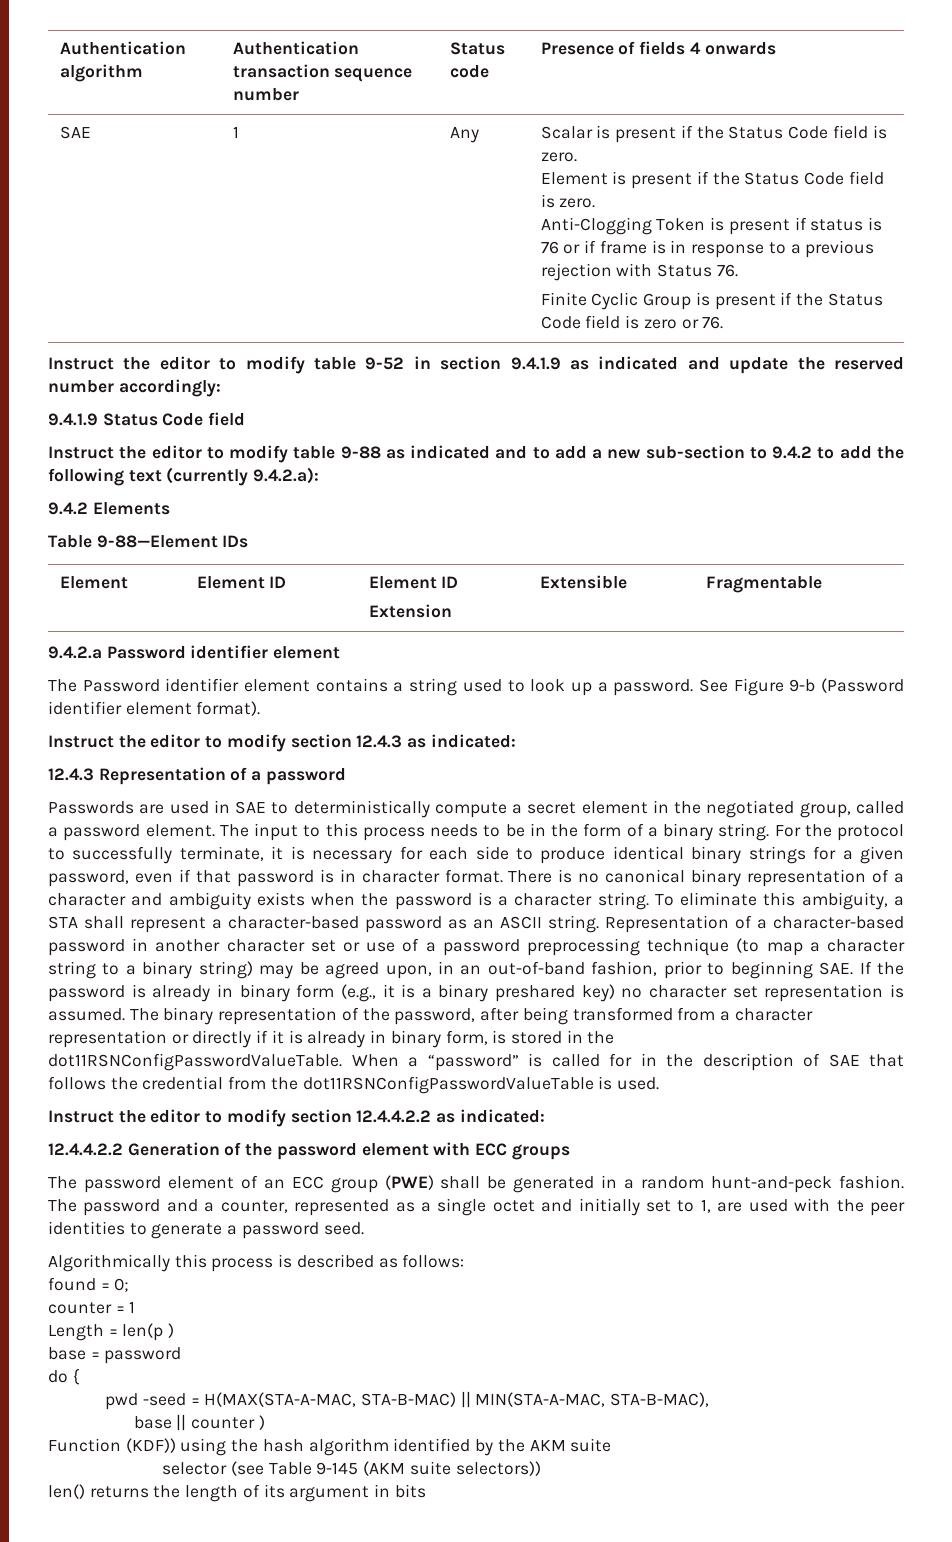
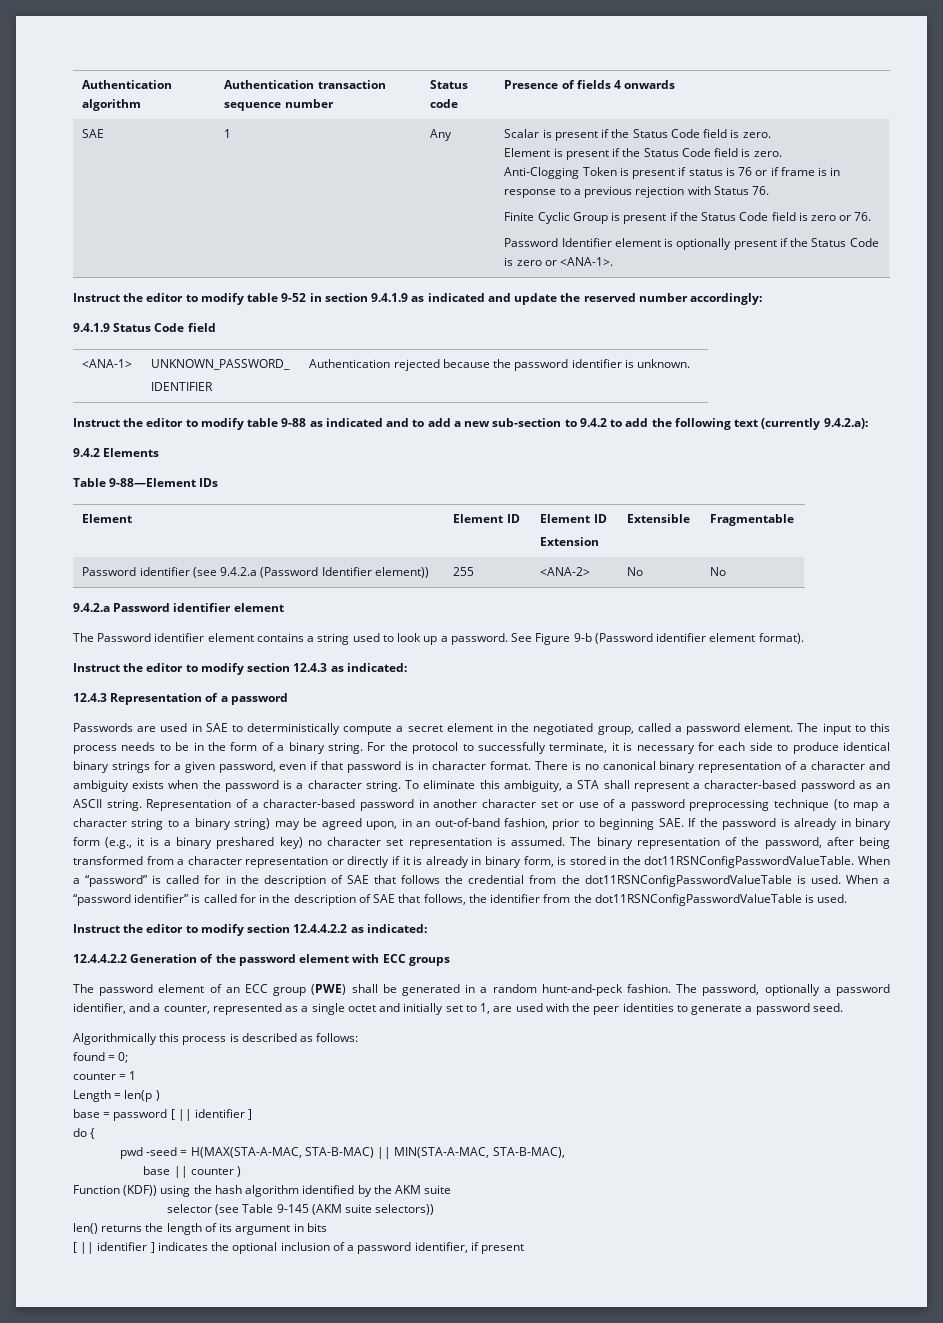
+ Password Identifier element is optionally present if the Status Code is zero or <ANA-1>.
+ <ANA-1> | UNKNOWN_PASSWORD_
+ IDENTIFIER | Authentication rejected because the password identifier is unknown.
+ Password identifier (see 9.4.2.a (Password Identifier element)) | 255 | <ANA-2> | No | No
+ When a “password identifier” is called for in the description of SAE that follows, the identifier from the dot11RSNConfigPasswordValueTable is used.
- The password and a counter, represented as a single octet and initially set to 1, are used with the peer identities to generate a password seed.
+ The password, optionally a password identifier, and a counter, represented as a single octet and initially set to 1, are used with the peer identities to generate a password seed.
- base = password
+ base = password [ || identifier ]
+ [ || identifier ] indicates the optional inclusion of a password identifier, if present

